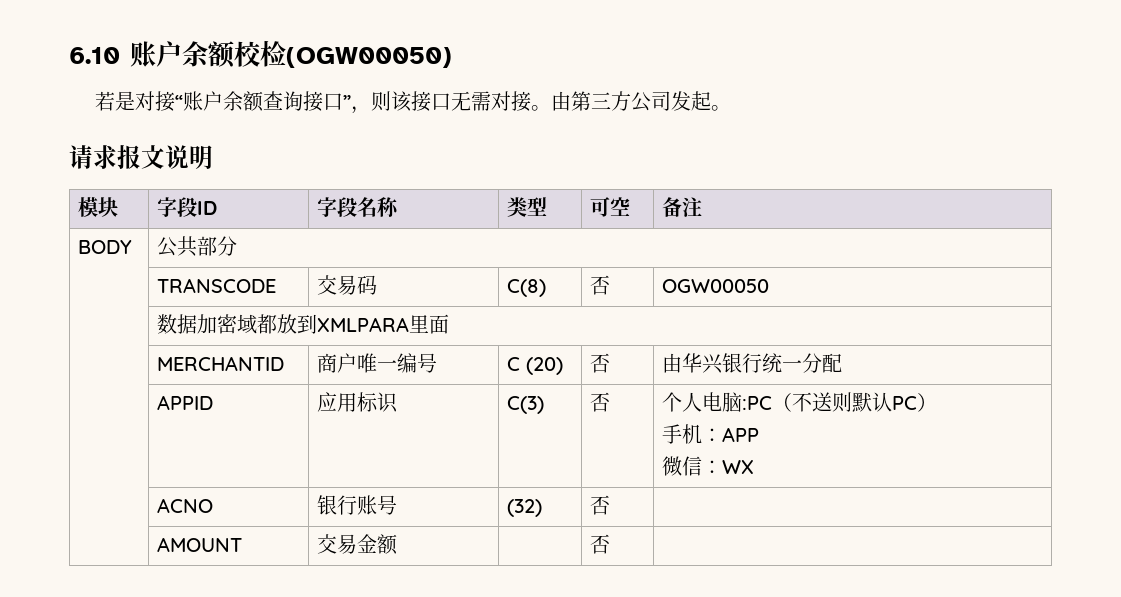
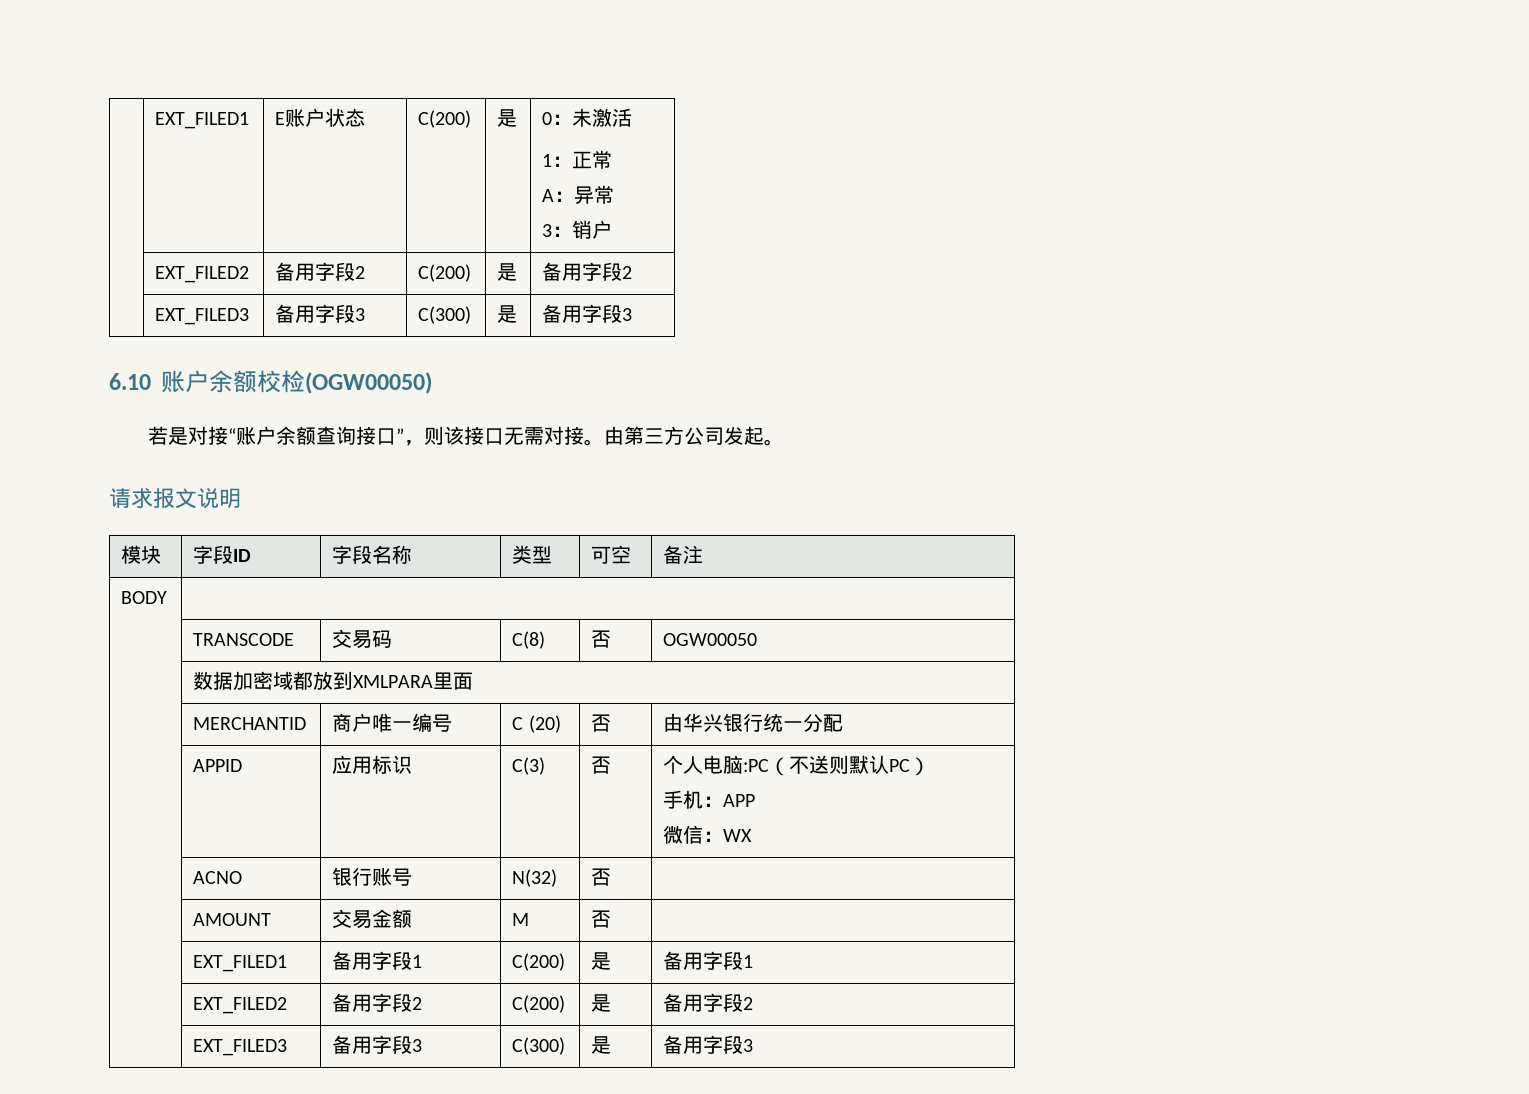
+ | EXT_FILED1 | E账户状态 | C(200) | 是 | 0：未激活
+ 1：正常
+ A：异常
+ 3：销户
+ | EXT_FILED2 | 备用字段2 | C(200) | 是 | 备用字段2
+ | EXT_FILED3 | 备用字段3 | C(300) | 是 | 备用字段3
- BODY | 公共部分
+ BODY |
- | ACNO | 银行账号 | (32) | 否 |
+ | ACNO | 银行账号 | N(32) | 否 |
- | AMOUNT | 交易金额 | | 否 |
+ | AMOUNT | 交易金额 | M | 否 |
+ | EXT_FILED1 | 备用字段1 | C(200) | 是 | 备用字段1
+ | EXT_FILED2 | 备用字段2 | C(200) | 是 | 备用字段2
+ | EXT_FILED3 | 备用字段3 | C(300) | 是 | 备用字段3

